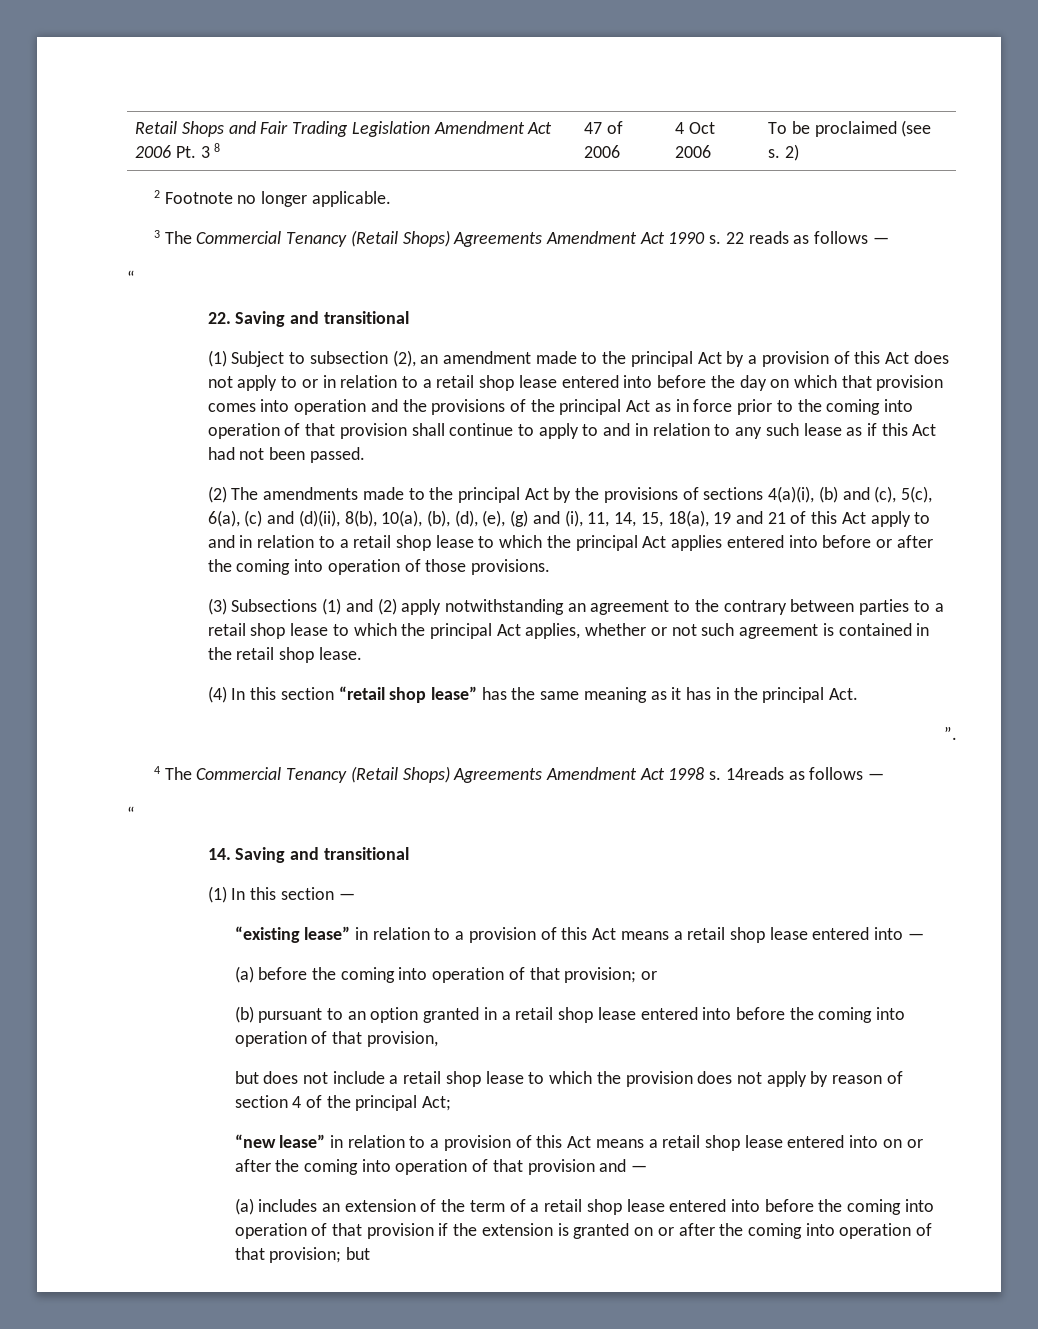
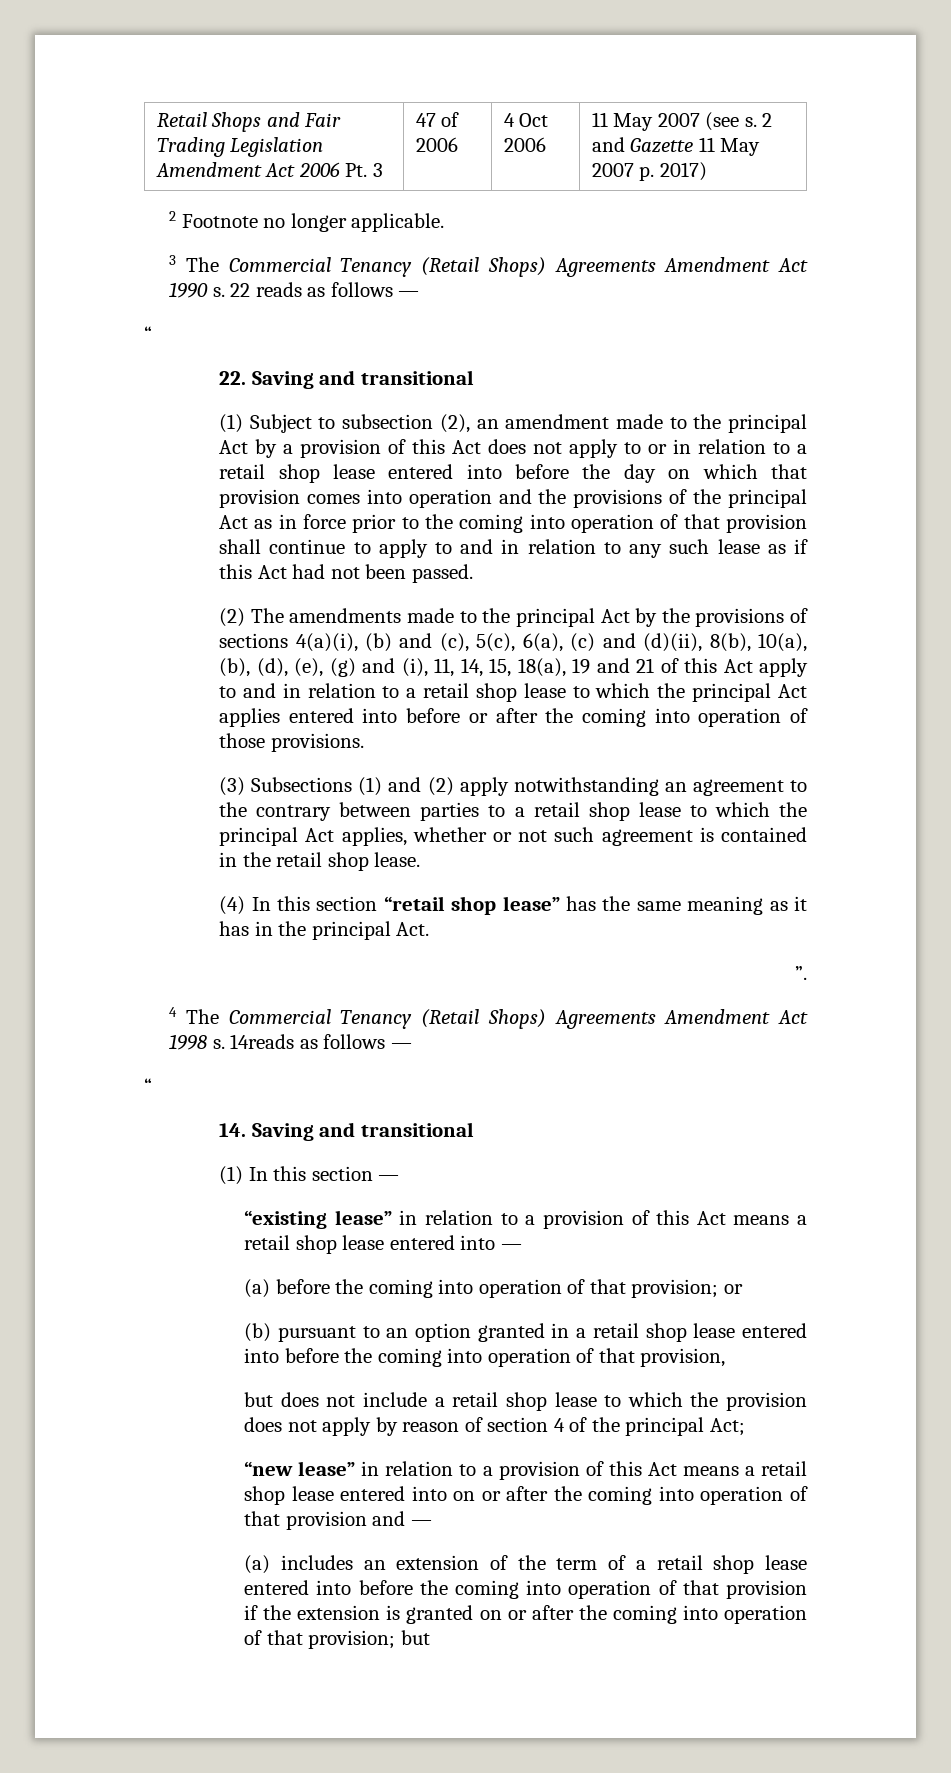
- Retail Shops and Fair Trading Legislation Amendment Act 2006 Pt. 3 8 | 47 of 2006 | 4 Oct 2006 | To be proclaimed (see s. 2)
+ Retail Shops and Fair Trading Legislation Amendment Act 2006 Pt. 3 | 47 of 2006 | 4 Oct 2006 | 11 May 2007 (see s. 2 and Gazette 11 May 2007 p. 2017)

